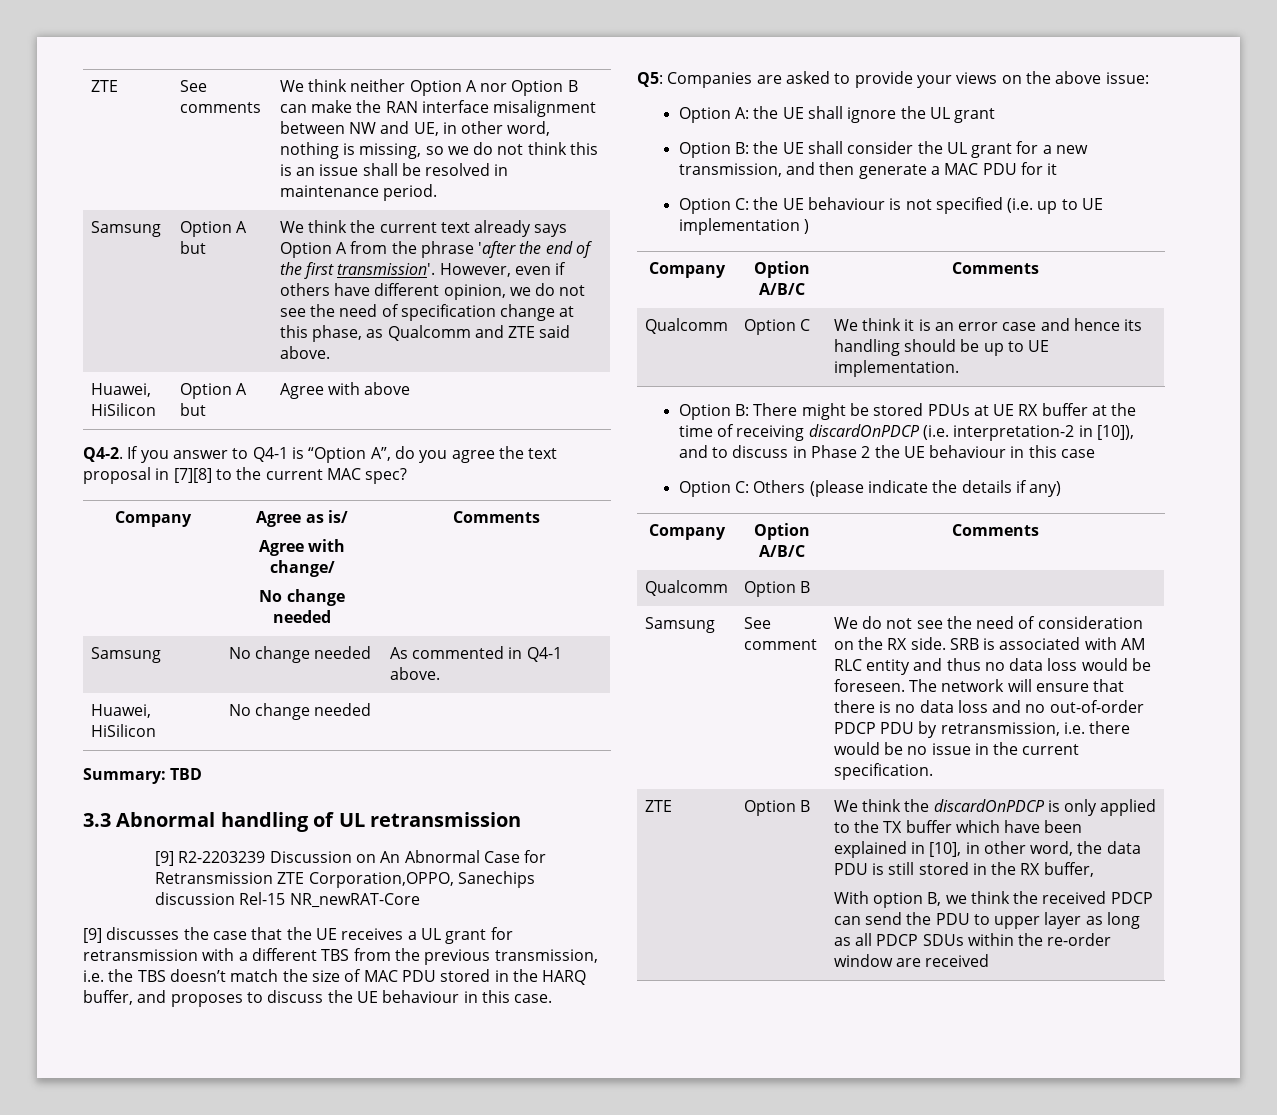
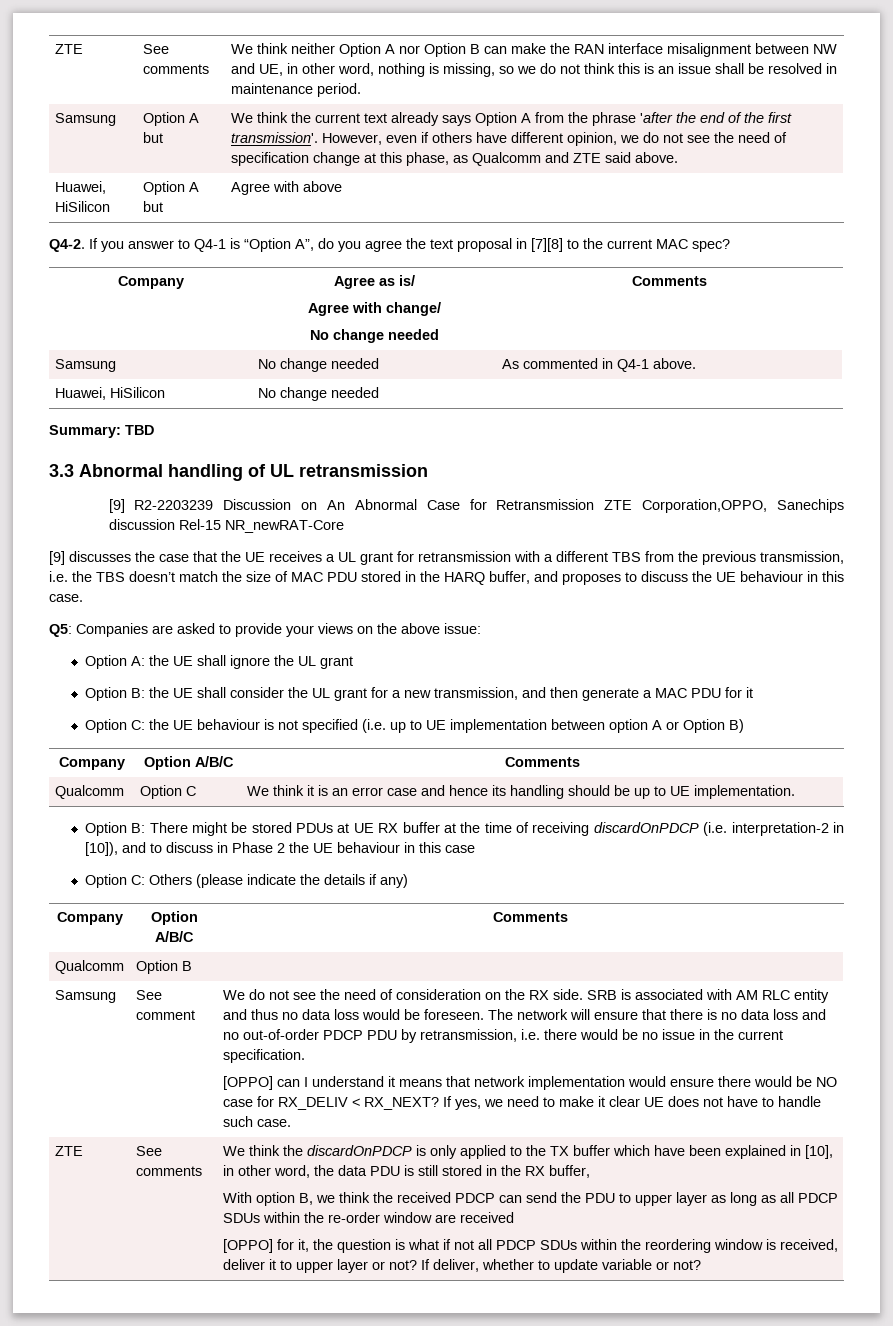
- Option C: the UE behaviour is not specified (i.e. up to UE implementation )
+ Option C: the UE behaviour is not specified (i.e. up to UE implementation between option A or Option B)
- ZTE | Option B
+ [OPPO] can I understand it means that network implementation would ensure there would be NO case for RX_DELIV < RX_NEXT? If yes, we need to make it clear UE does not have to handle such case.
+ ZTE | See comments
+ [OPPO] for it, the question is what if not all PDCP SDUs within the reordering window is received, deliver it to upper layer or not? If deliver, whether to update variable or not?

